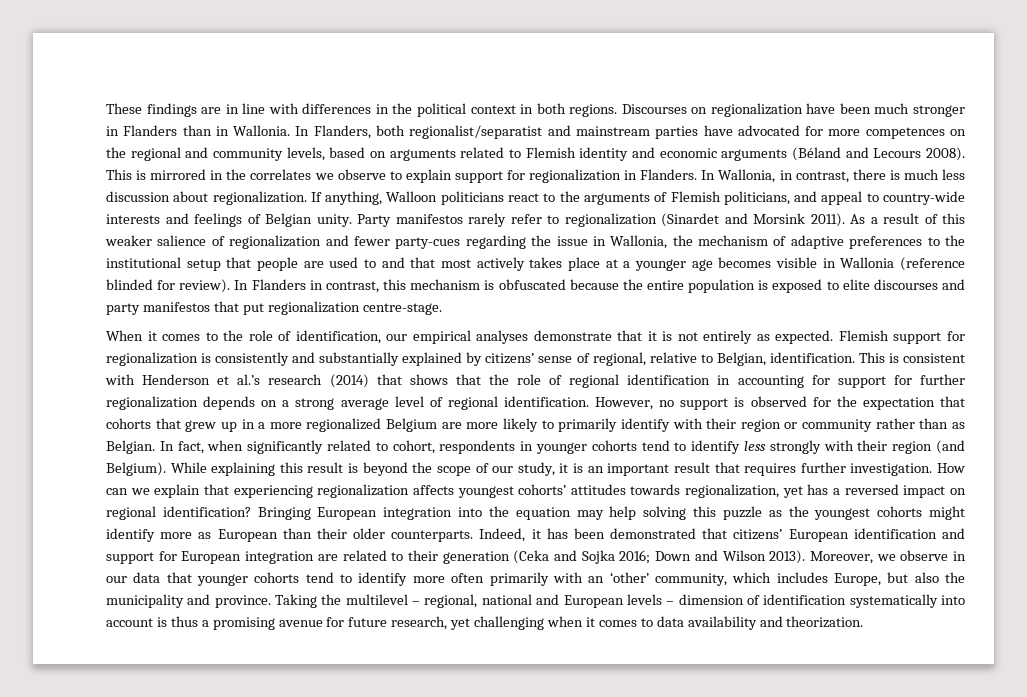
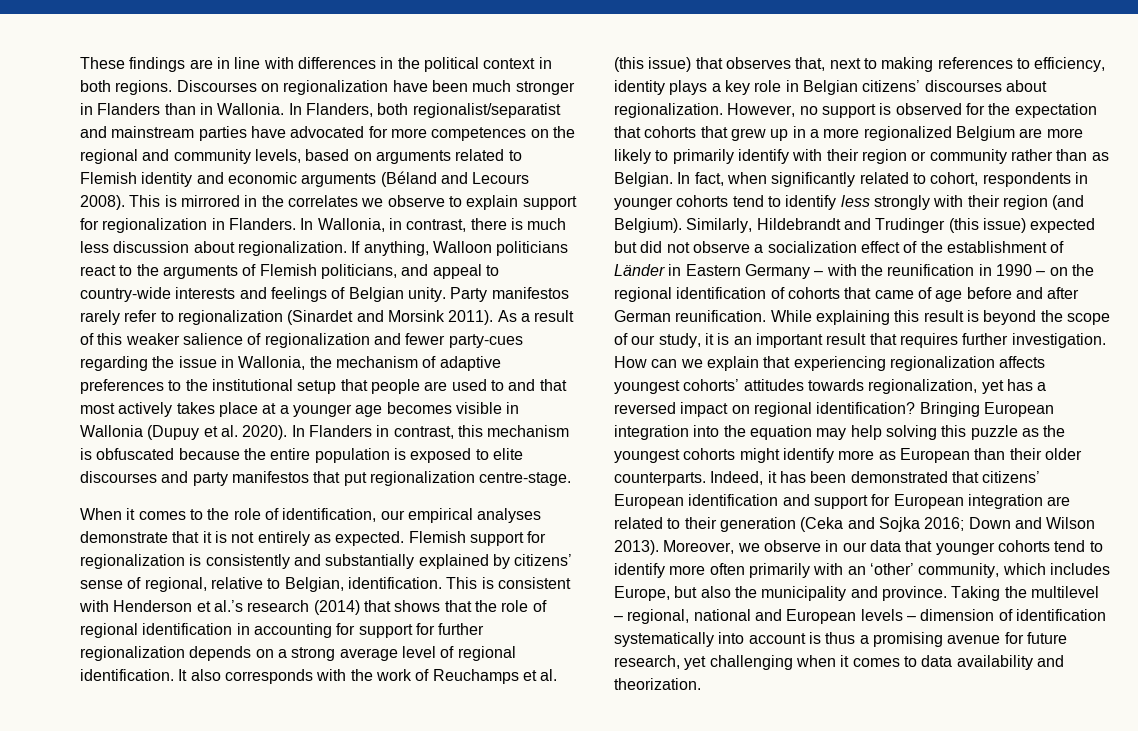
- As a result of this weaker salience of regionalization and fewer party-cues regarding the issue in Wallonia, the mechanism of adaptive preferences to the institutional setup that people are used to and that most actively takes place at a younger age becomes visible in Wallonia (reference blinded for review).
+ As a result of this weaker salience of regionalization and fewer party-cues regarding the issue in Wallonia, the mechanism of adaptive preferences to the institutional setup that people are used to and that most actively takes place at a younger age becomes visible in Wallonia (Dupuy et al. 2020).
+ It also corresponds with the work of Reuchamps et al. (this issue) that observes that, next to making references to efficiency, identity plays a key role in Belgian citizens’ discourses about regionalization.
+ Similarly, Hildebrandt and Trudinger (this issue) expected but did not observe a socialization effect of the establishment of Länder in Eastern Germany – with the reunification in 1990 – on the regional identification of cohorts that came of age before and after German reunification.

